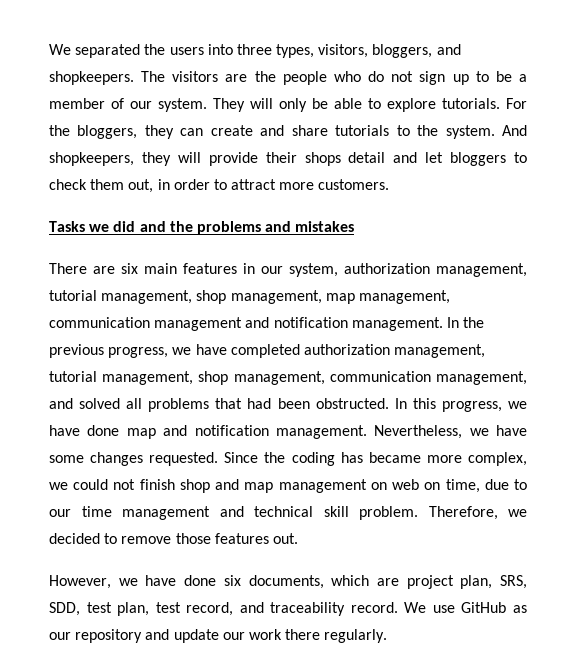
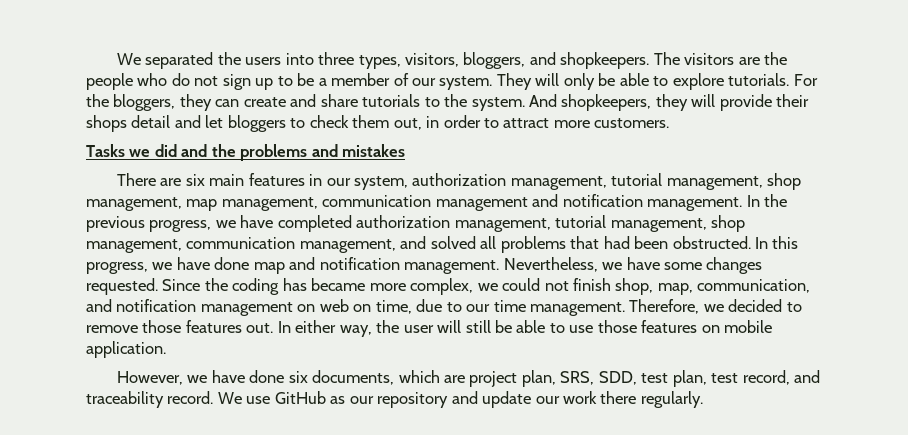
- Since the coding has became more complex, we could not finish shop and map management on web on time, due to our time management and technical skill problem.
+ Since the coding has became more complex, we could not finish shop, map, communication, and notification management on web on time, due to our time management.
+ In either way, the user will still be able to use those features on mobile application.

